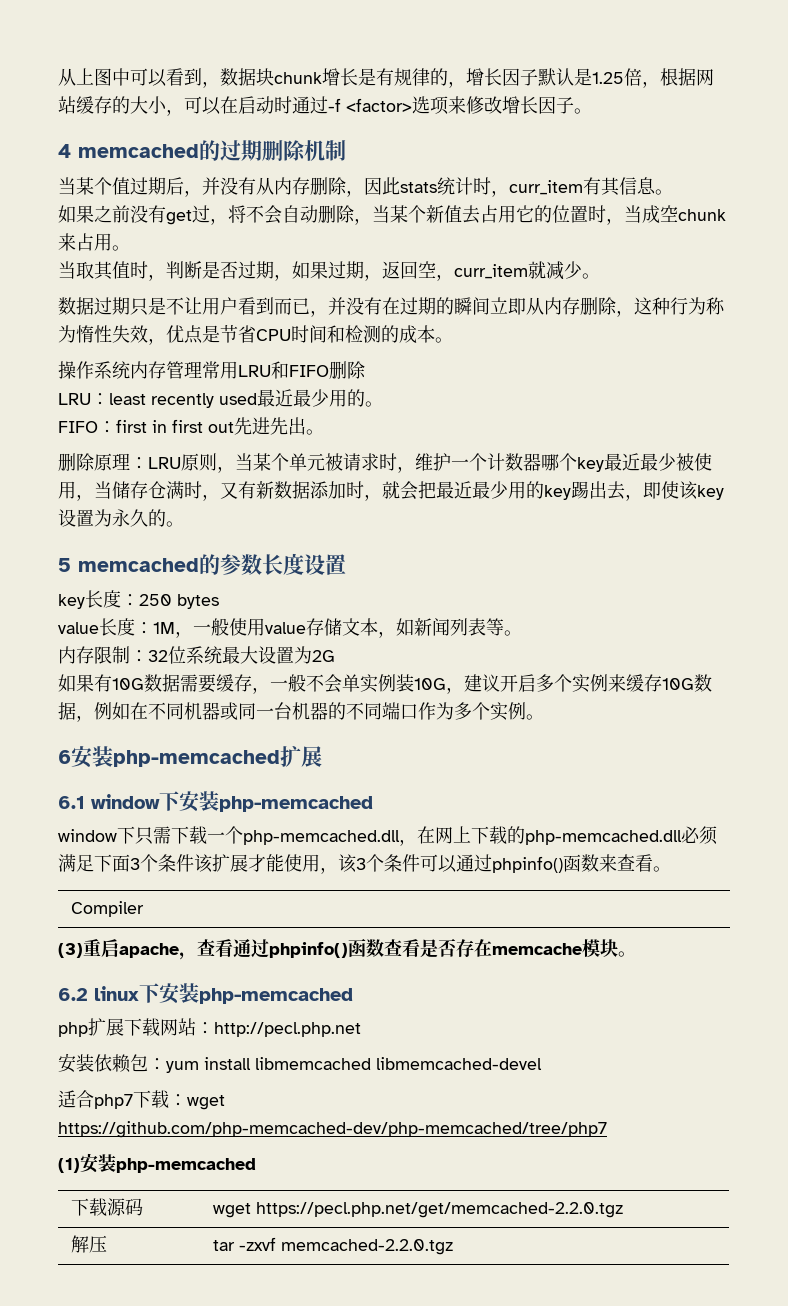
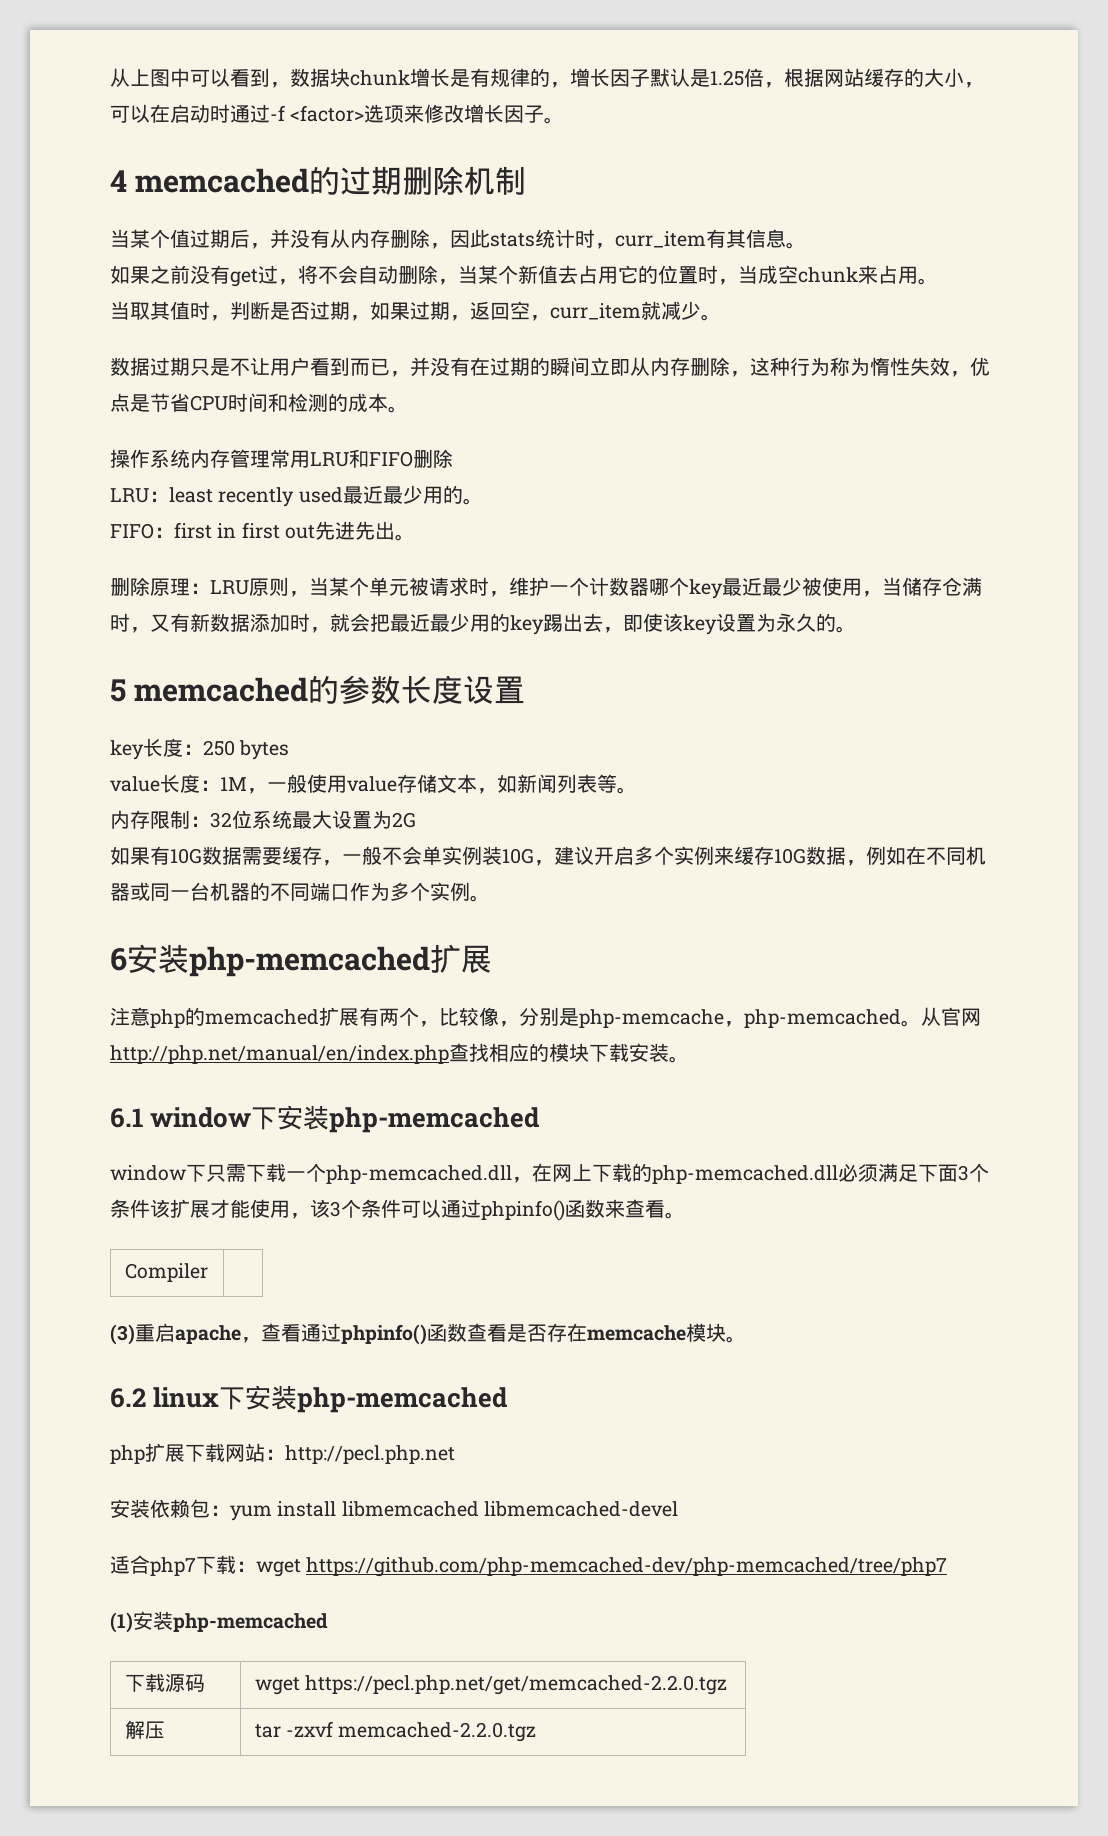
+ 注意php的memcached扩展有两个，比较像，分别是php-memcache，php-memcached。从官网http://php.net/manual/en/index.php查找相应的模块下载安装。

